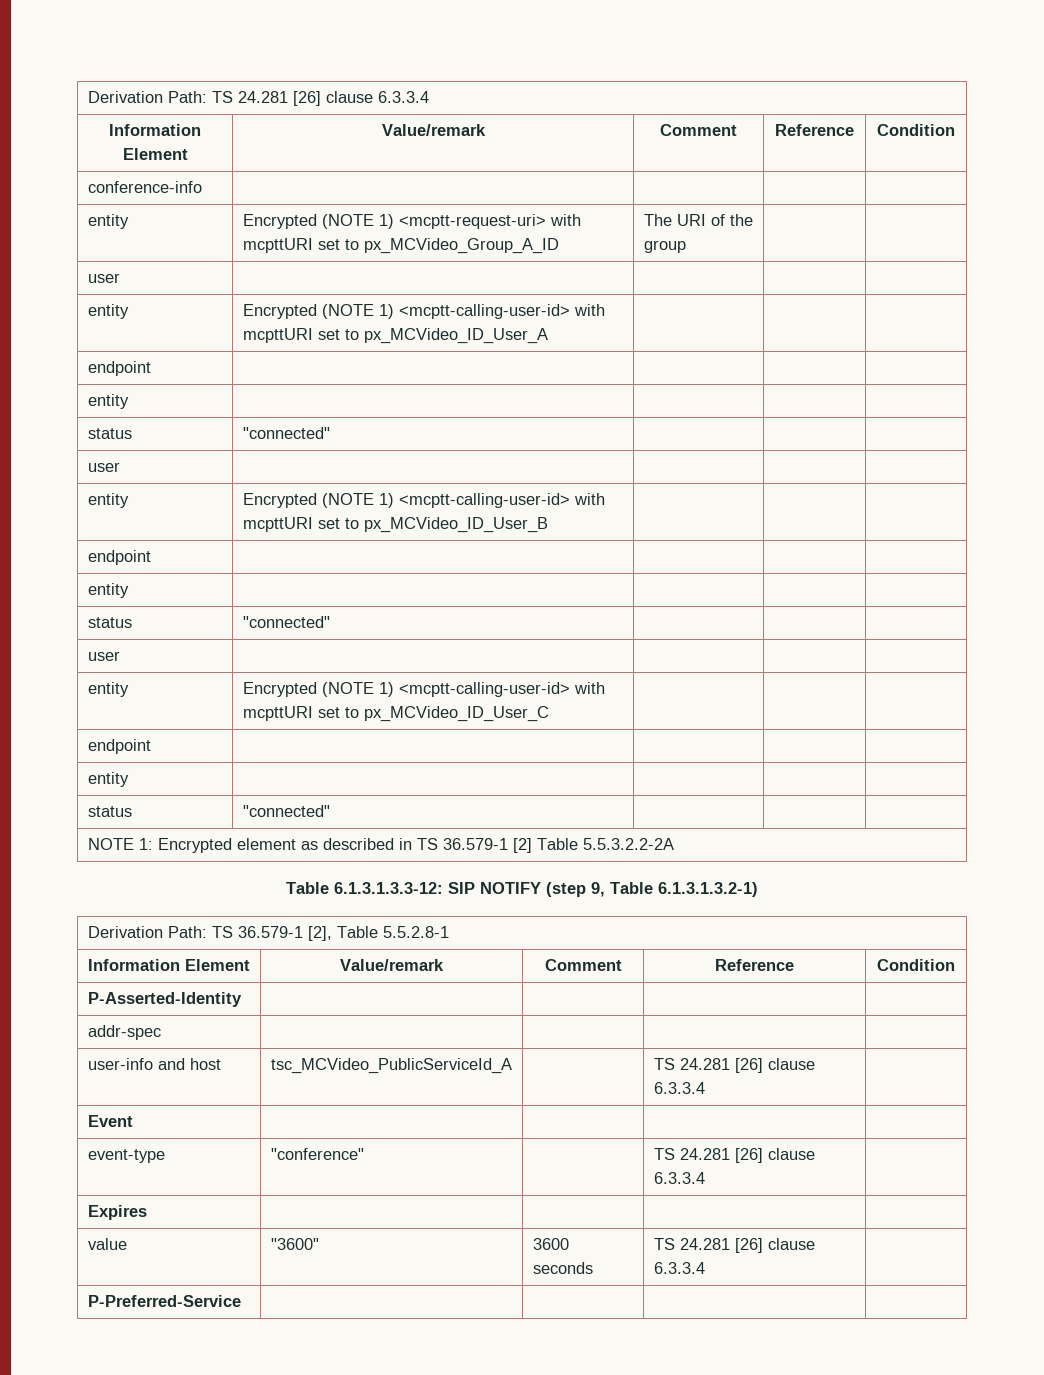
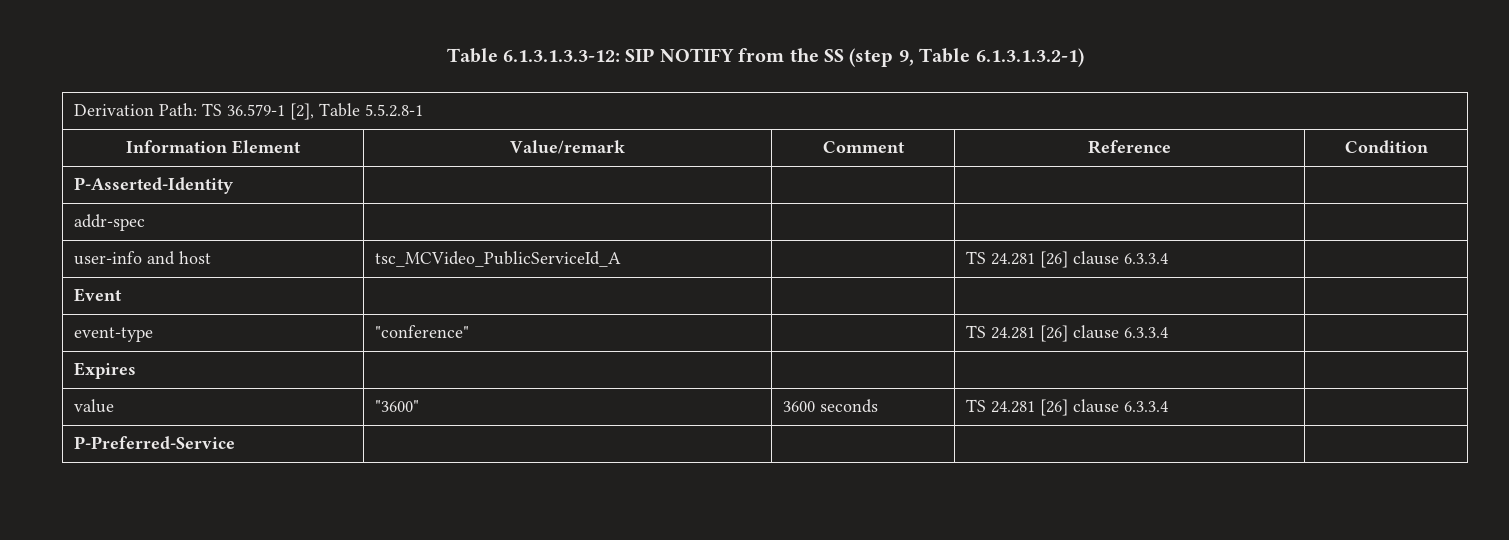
- Derivation Path: TS 24.281 [26] clause 6.3.3.4
- Information Element | Value/remark | Comment | Reference | Condition
- conference-info | | | |
- entity | Encrypted (NOTE 1) <mcptt-request-uri> with mcpttURI set to px_MCVideo_Group_A_ID | The URI of the group | |
- user | | | |
- entity | Encrypted (NOTE 1) <mcptt-calling-user-id> with mcpttURI set to px_MCVideo_ID_User_A | | |
- endpoint | | | |
- entity | | | |
- status | "connected" | | |
- user | | | |
- entity | Encrypted (NOTE 1) <mcptt-calling-user-id> with mcpttURI set to px_MCVideo_ID_User_B | | |
- endpoint | | | |
- entity | | | |
- status | "connected" | | |
- user | | | |
- entity | Encrypted (NOTE 1) <mcptt-calling-user-id> with mcpttURI set to px_MCVideo_ID_User_C | | |
- endpoint | | | |
- entity | | | |
- status | "connected" | | |
- NOTE 1: Encrypted element as described in TS 36.579-1 [2] Table 5.5.3.2.2-2A
- Table 6.1.3.1.3.3-12: SIP NOTIFY (step 9, Table 6.1.3.1.3.2-1)
+ Table 6.1.3.1.3.3-12: SIP NOTIFY from the SS (step 9, Table 6.1.3.1.3.2-1)

